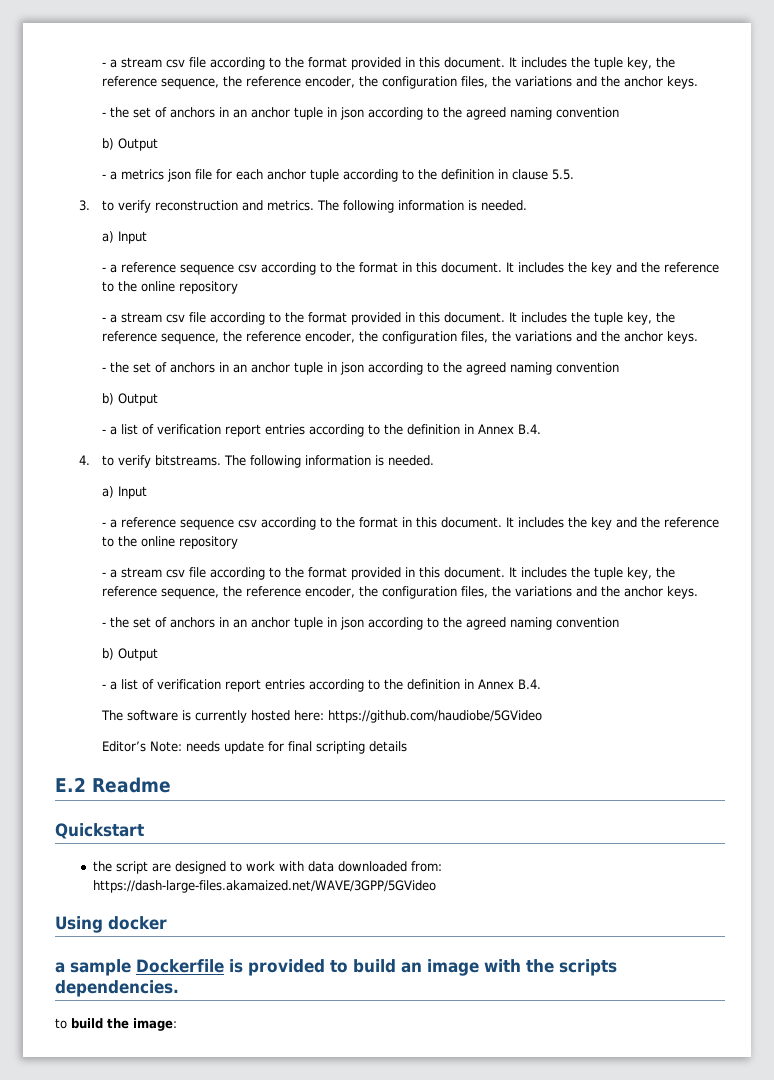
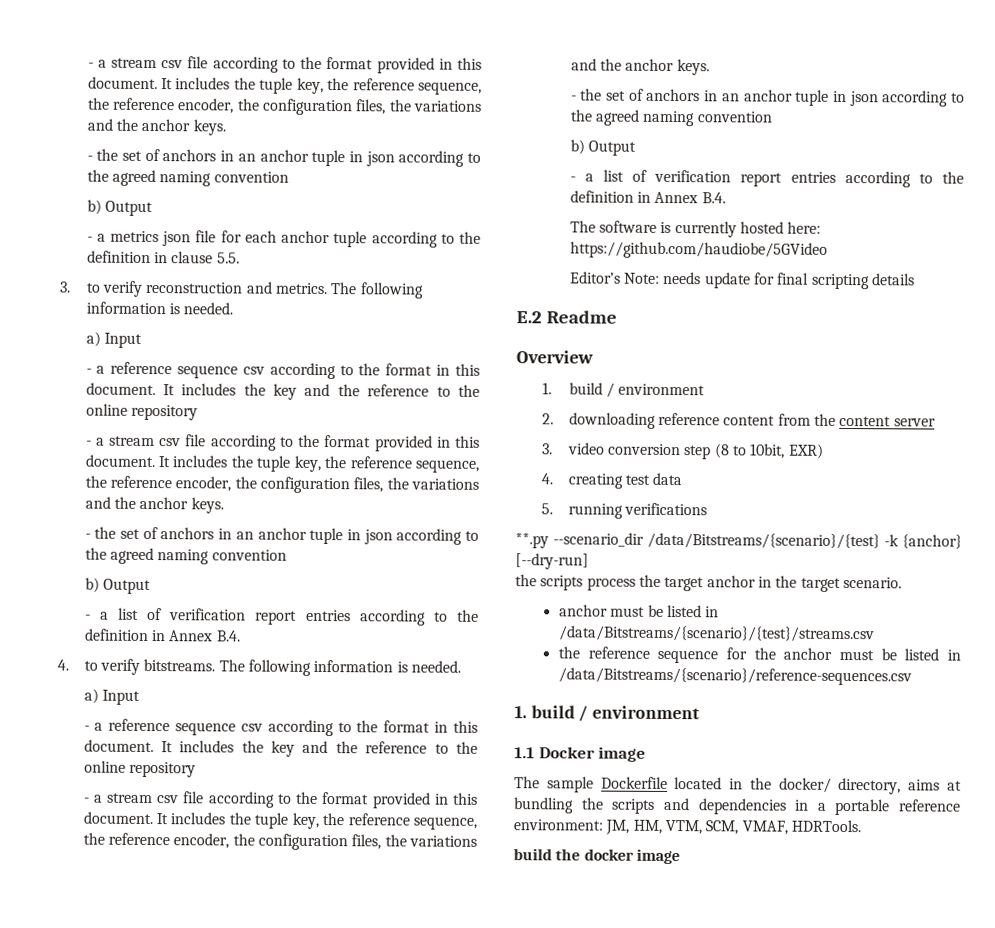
- Quickstart
- the script are designed to work with data downloaded from: https://dash-large-files.akamaized.net/WAVE/3GPP/5GVideo
- Using docker
- a sample Dockerfile is provided to build an image with the scripts dependencies.
- to build the image:
+ Overview
+ 1. build / environment
+ 2. downloading reference content from the content server
+ 3. video conversion step (8 to 10bit, EXR)
+ 4. creating test data
+ 5. running verifications
+ **.py --scenario_dir /data/Bitstreams/{scenario}/{test} -k {anchor} [--dry-run]
+ the scripts process the target anchor in the target scenario.
+ anchor must be listed in /data/Bitstreams/{scenario}/{test}/streams.csv
+ the reference sequence for the anchor must be listed in /data/Bitstreams/{scenario}/reference-sequences.csv
+ 1. build / environment
+ 1.1 Docker image
+ The sample Dockerfile located in the docker/ directory, aims at bundling the scripts and dependencies in a portable reference environment: JM, HM, VTM, SCM, VMAF, HDRTools.
+ build the docker image

